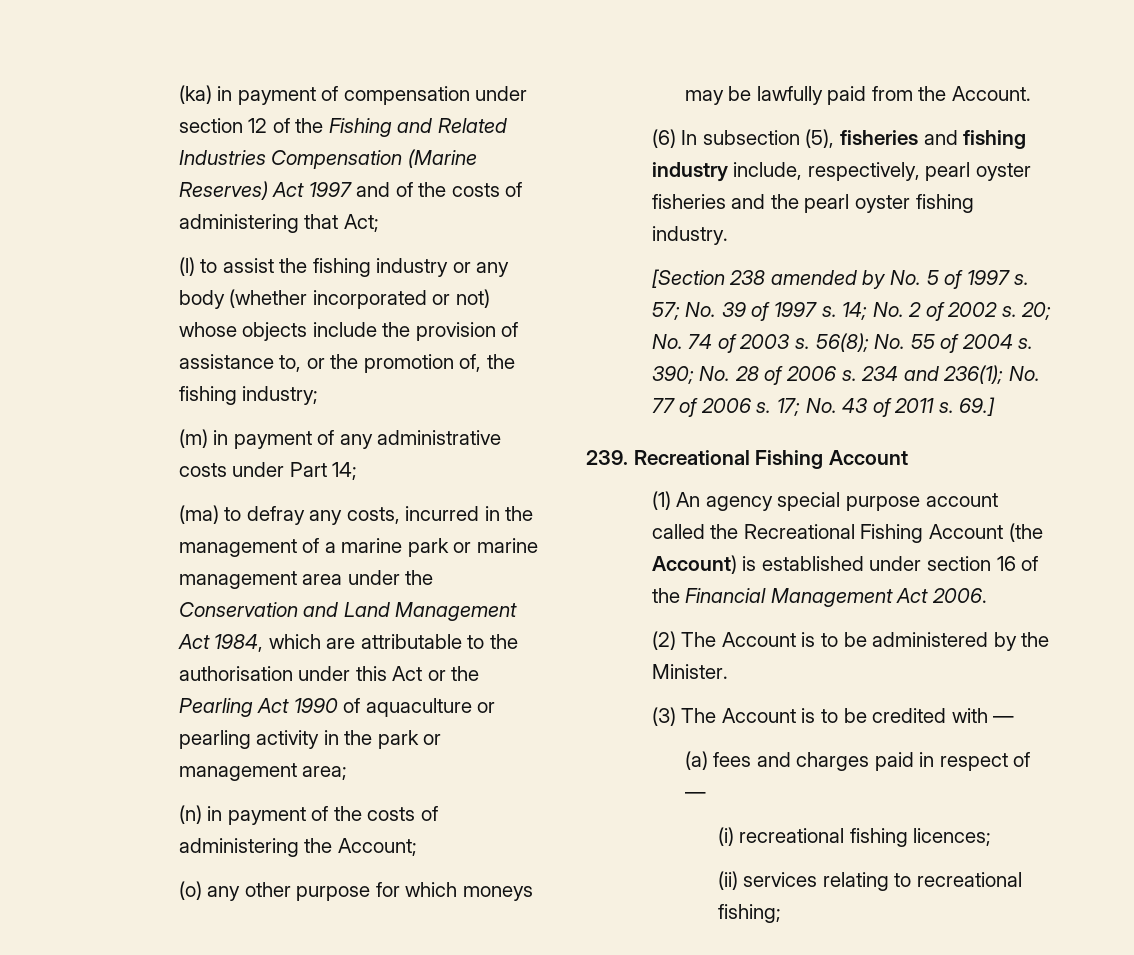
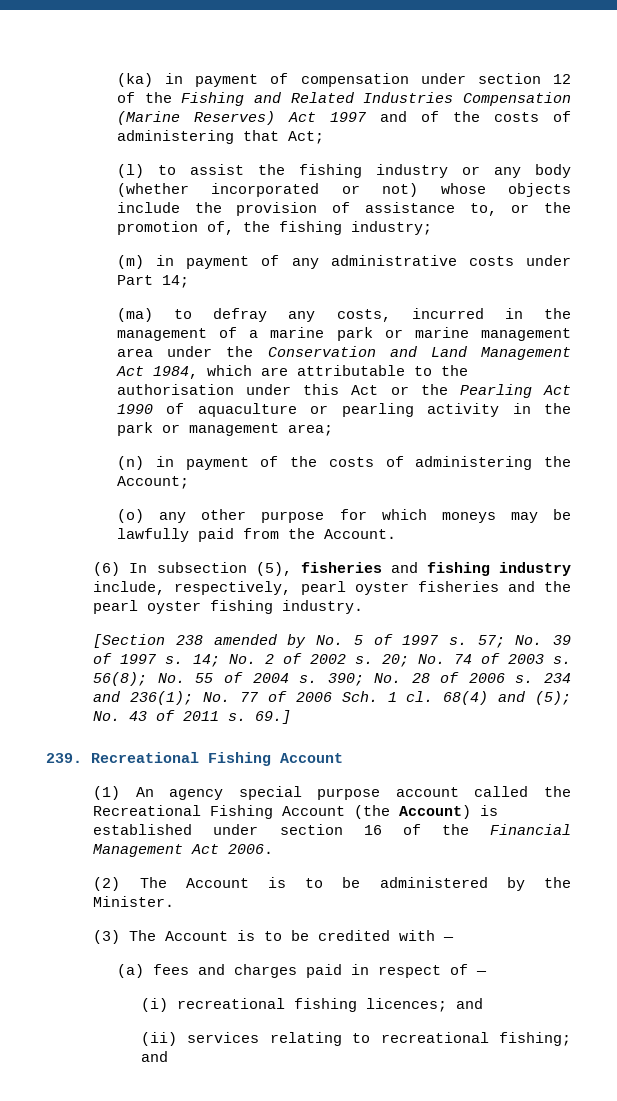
- 234 and 236(1); No. 77 of 2006 s. 17; No. 43 of 2011 s.
+ 234 and 236(1); No. 77 of 2006 Sch. 1 cl. 68(4) and (5); No. 43 of 2011 s.
- (i) recreational fishing licences;
+ (i) recreational fishing licences; and
- (ii) services relating to recreational fishing;
+ (ii) services relating to recreational fishing; and

